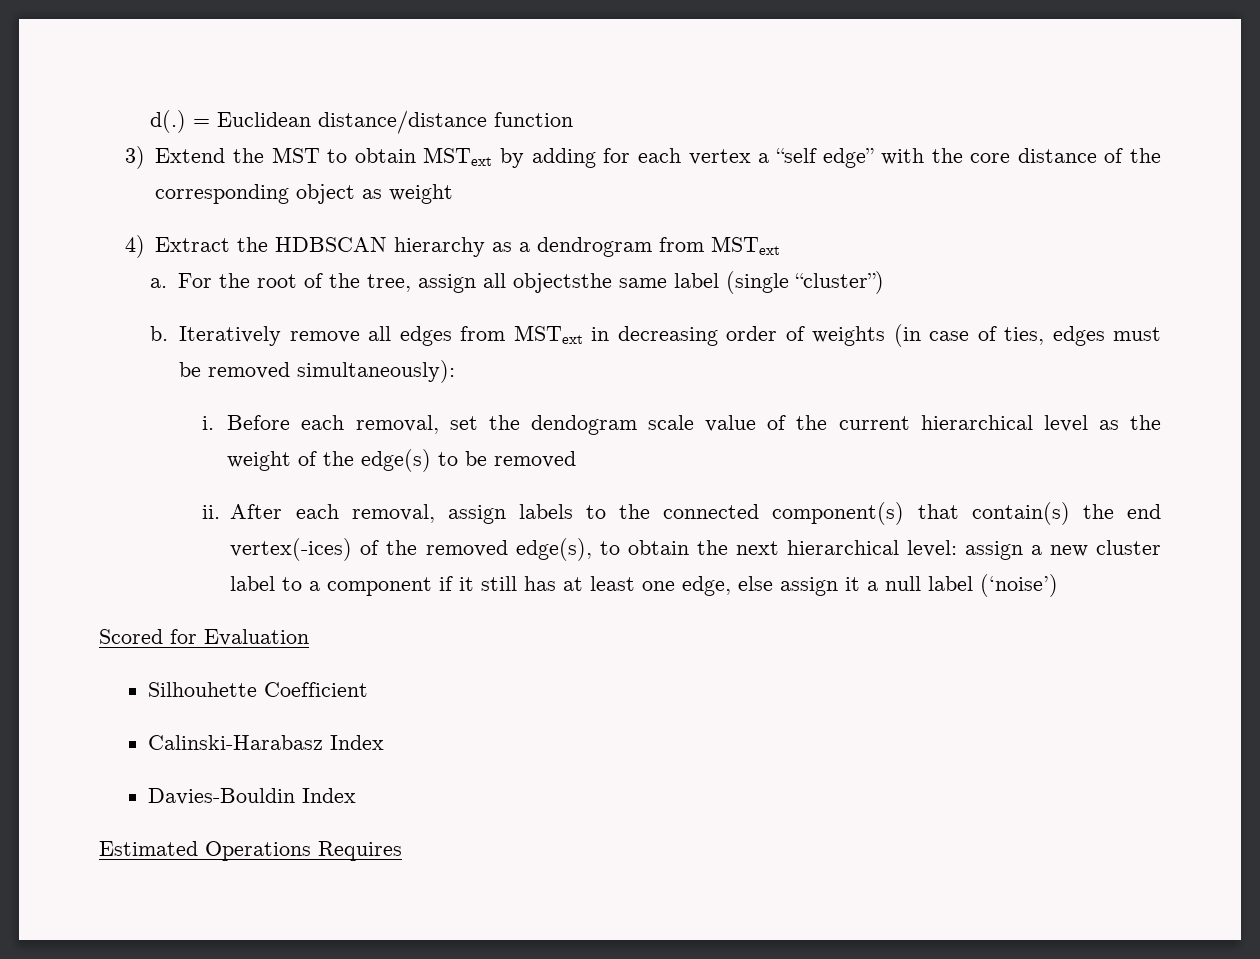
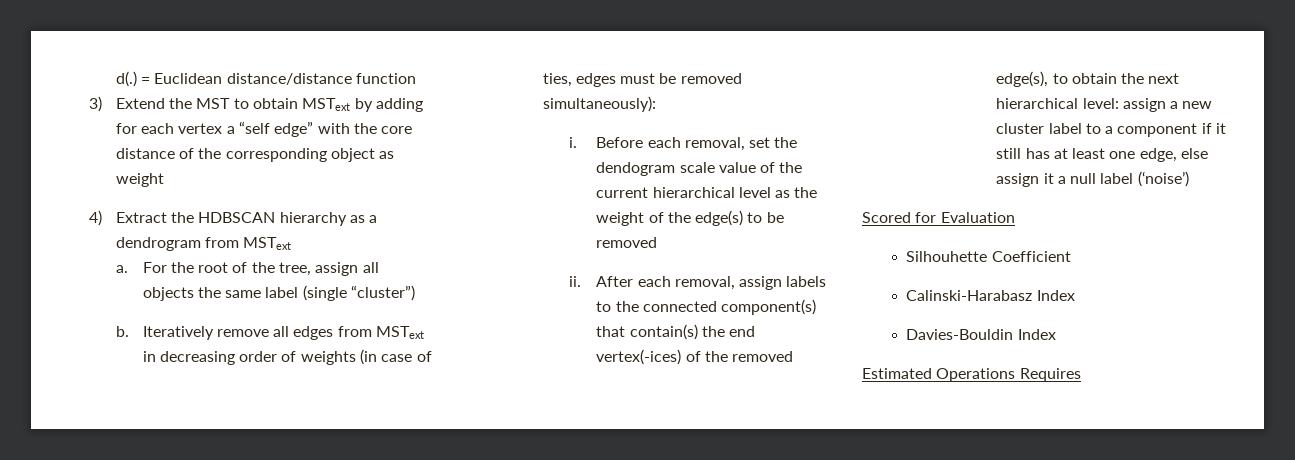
- For the root of the tree, assign all objectsthe same label (single “cluster”)
+ For the root of the tree, assign all objects the same label (single “cluster”)

